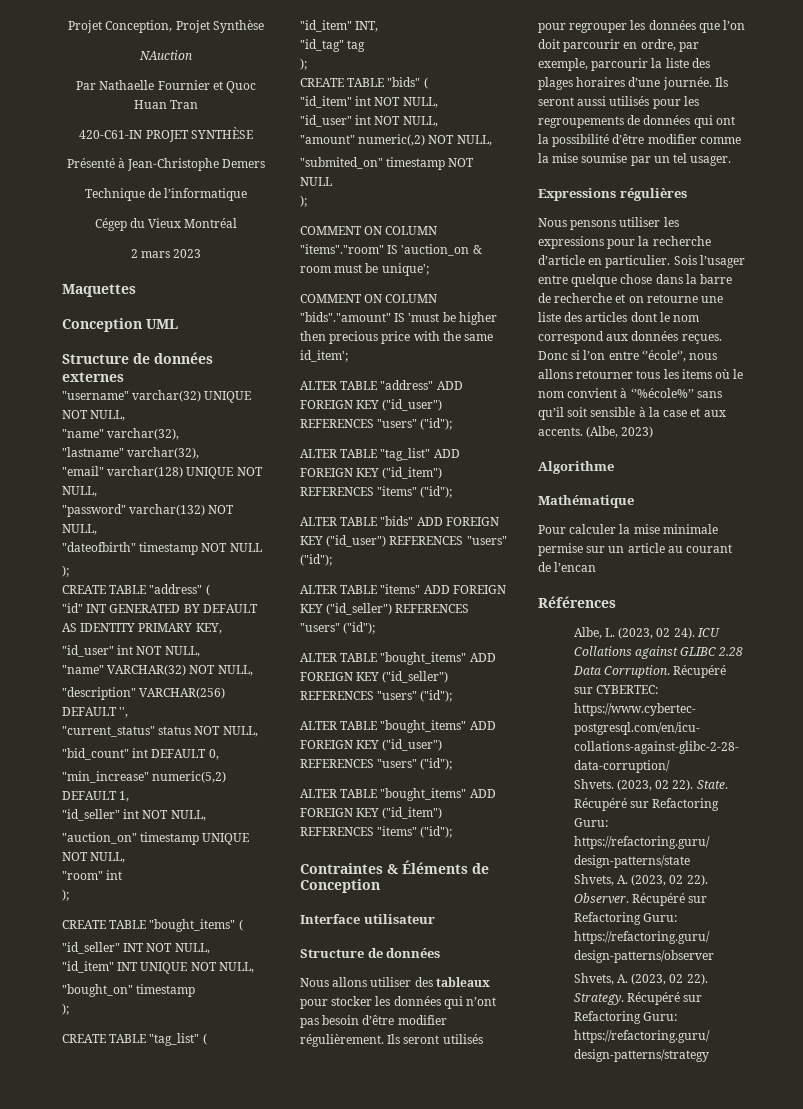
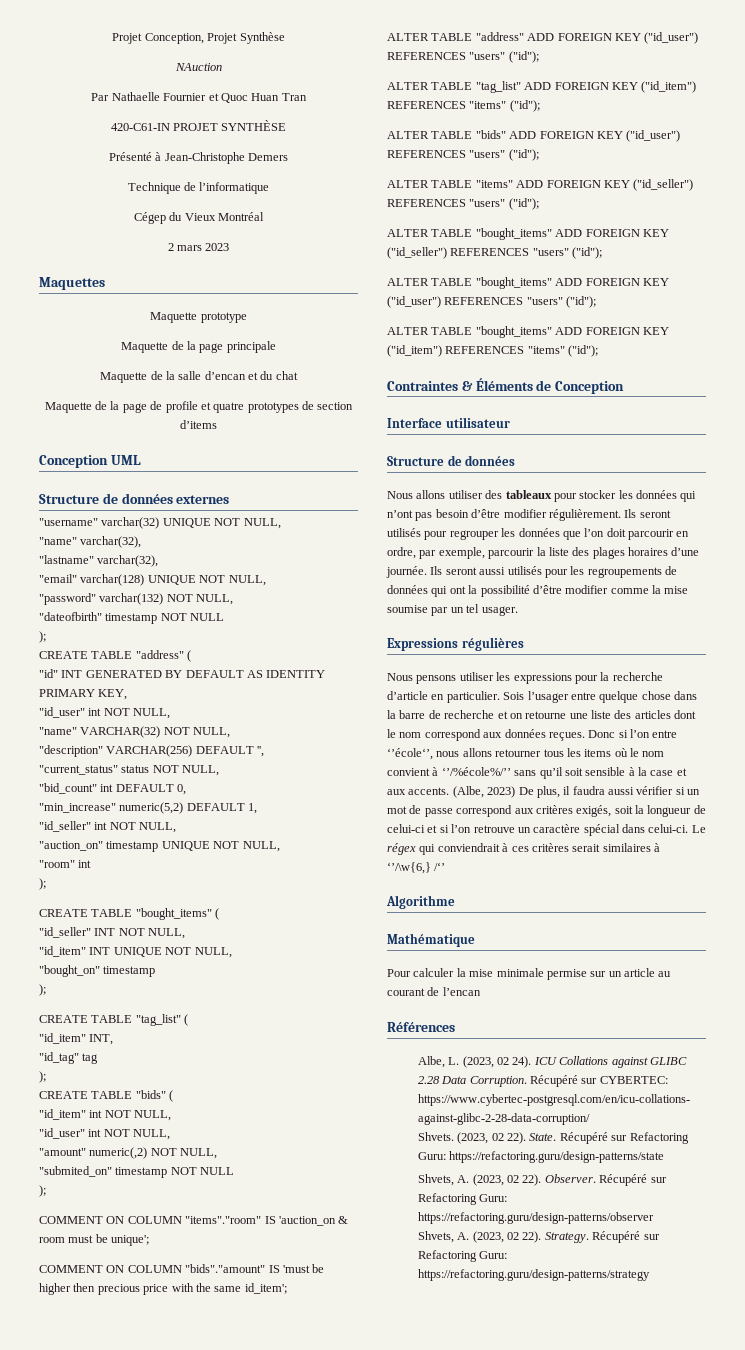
+ Maquette prototype
+ Maquette de la page principale
+ Maquette de la salle d’encan et du chat
+ Maquette de la page de profile et quatre prototypes de section d’items
- Donc si l’on entre ‘’école‘’, nous allons retourner tous les items où le nom convient à ‘’%école%’’ sans qu’il soit sensible à la case et aux accents.
+ Donc si l’on entre ‘’école‘’, nous allons retourner tous les items où le nom convient à ‘’/%école%/’’ sans qu’il soit sensible à la case et aux accents.
- (Albe, 2023)
+ (Albe, 2023) De plus, il faudra aussi vérifier si un mot de passe correspond aux critères exigés, soit la longueur de celui-ci et si l’on retrouve un caractère spécial dans celui-ci. Le régex qui conviendrait à ces critères serait similaires à ‘’/\w{6,} /‘’

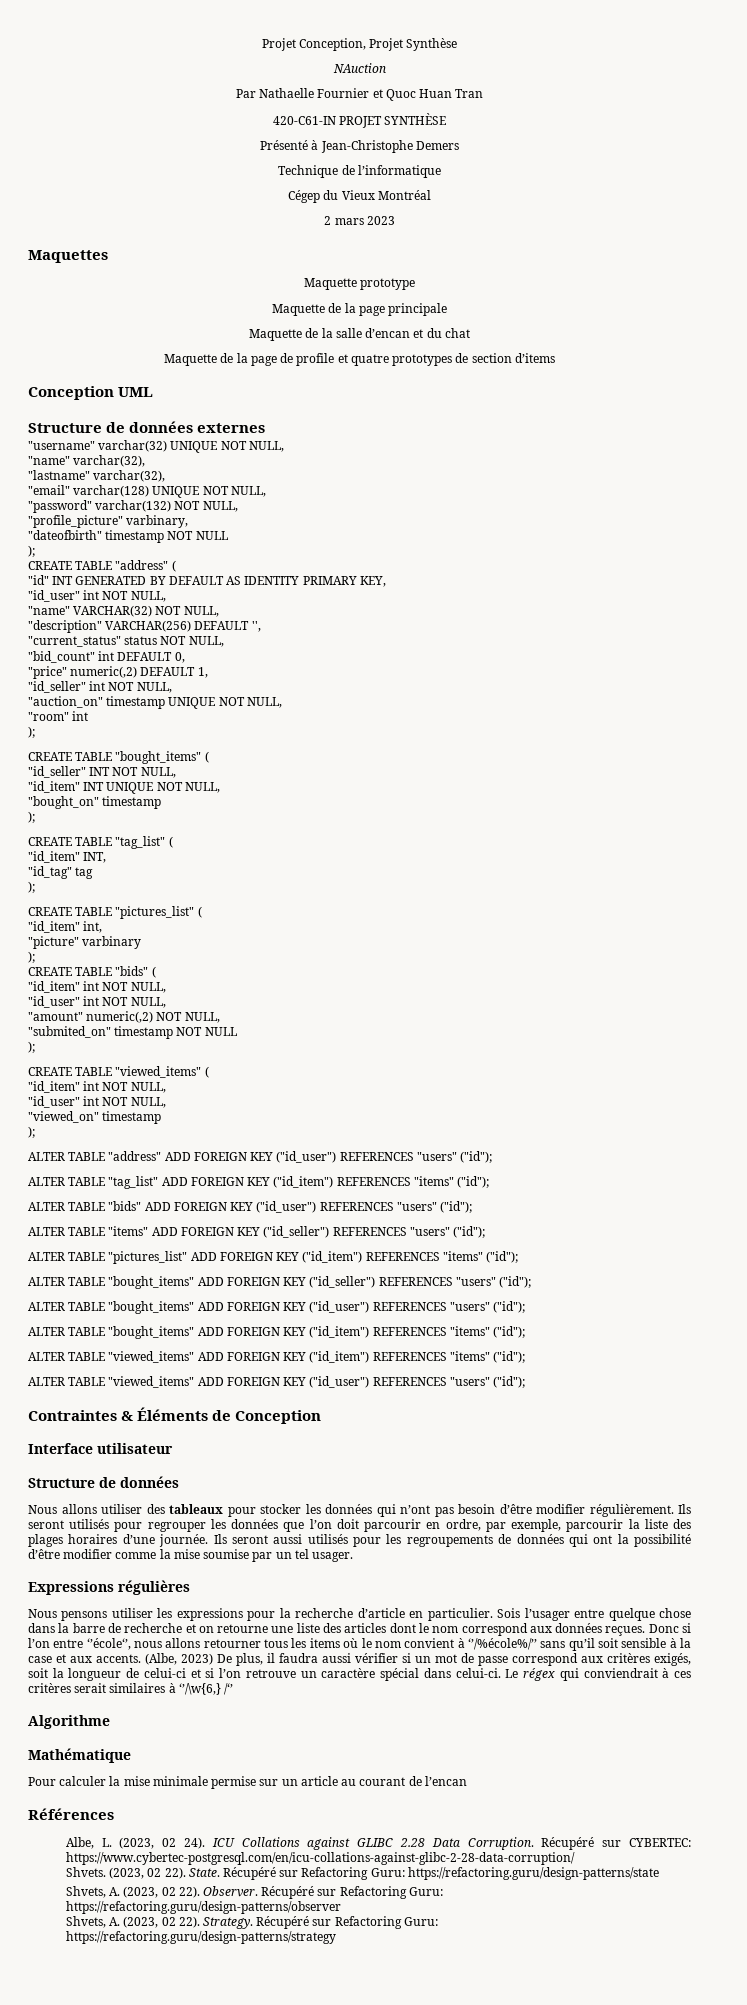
+ "profile_picture" varbinary,
- "min_increase" numeric(5,2) DEFAULT 1,
+ "price" numeric(,2) DEFAULT 1,
+ CREATE TABLE "pictures_list" (
+ "id_item" int,
+ "picture" varbinary
+ );
- COMMENT ON COLUMN "items"."room" IS 'auction_on & room must be unique';
- COMMENT ON COLUMN "bids"."amount" IS 'must be higher then precious price with the same id_item';
+ CREATE TABLE "viewed_items" (
+ "id_item" int NOT NULL,
+ "id_user" int NOT NULL,
+ "viewed_on" timestamp
+ );
+ ALTER TABLE "pictures_list" ADD FOREIGN KEY ("id_item") REFERENCES "items" ("id");
+ ALTER TABLE "viewed_items" ADD FOREIGN KEY ("id_item") REFERENCES "items" ("id");
+ ALTER TABLE "viewed_items" ADD FOREIGN KEY ("id_user") REFERENCES "users" ("id");

